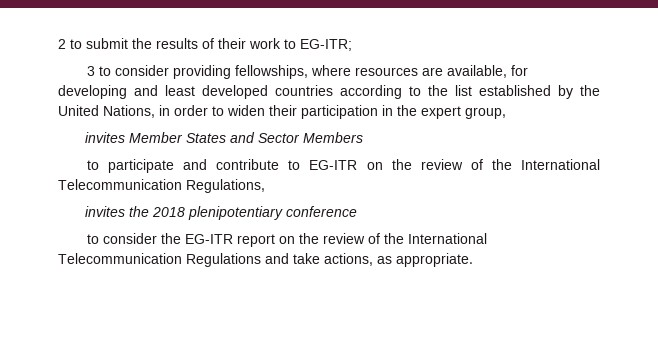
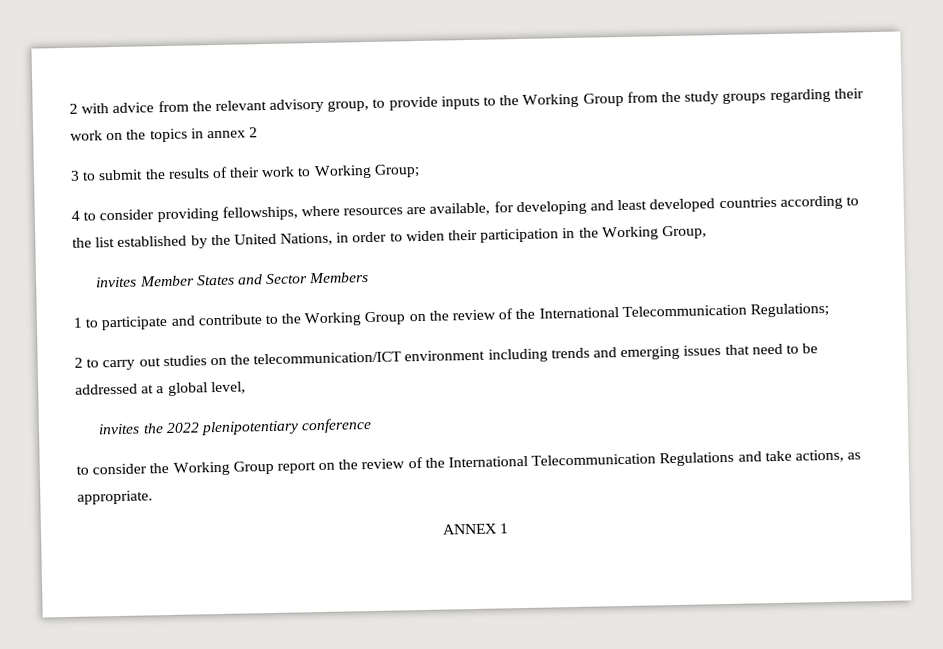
- 2 to submit the results of their work to EG-ITR;
- 3 to consider providing fellowships, where resources are available, for developing and least developed countries according to the list established by the United Nations, in order to widen their participation in the expert group,
+ 2 with advice from the relevant advisory group, to provide inputs to the Working Group from the study groups regarding their work on the topics in annex 2
+ 3 to submit the results of their work to Working Group;
+ 4 to consider providing fellowships, where resources are available, for developing and least developed countries according to the list established by the United Nations, in order to widen their participation in the Working Group,
- to participate and contribute to EG-ITR on the review of the International Telecommunication Regulations,
+ 1 to participate and contribute to the Working Group on the review of the International Telecommunication Regulations;
+ 2 to carry out studies on the telecommunication/ICT environment including trends and emerging issues that need to be addressed at a global level,
- invites the 2018 plenipotentiary conference
+ invites the 2022 plenipotentiary conference
- to consider the EG-ITR report on the review of the International Telecommunication Regulations and take actions, as appropriate.
+ to consider the Working Group report on the review of the International Telecommunication Regulations and take actions, as appropriate.
+ ANNEX 1

